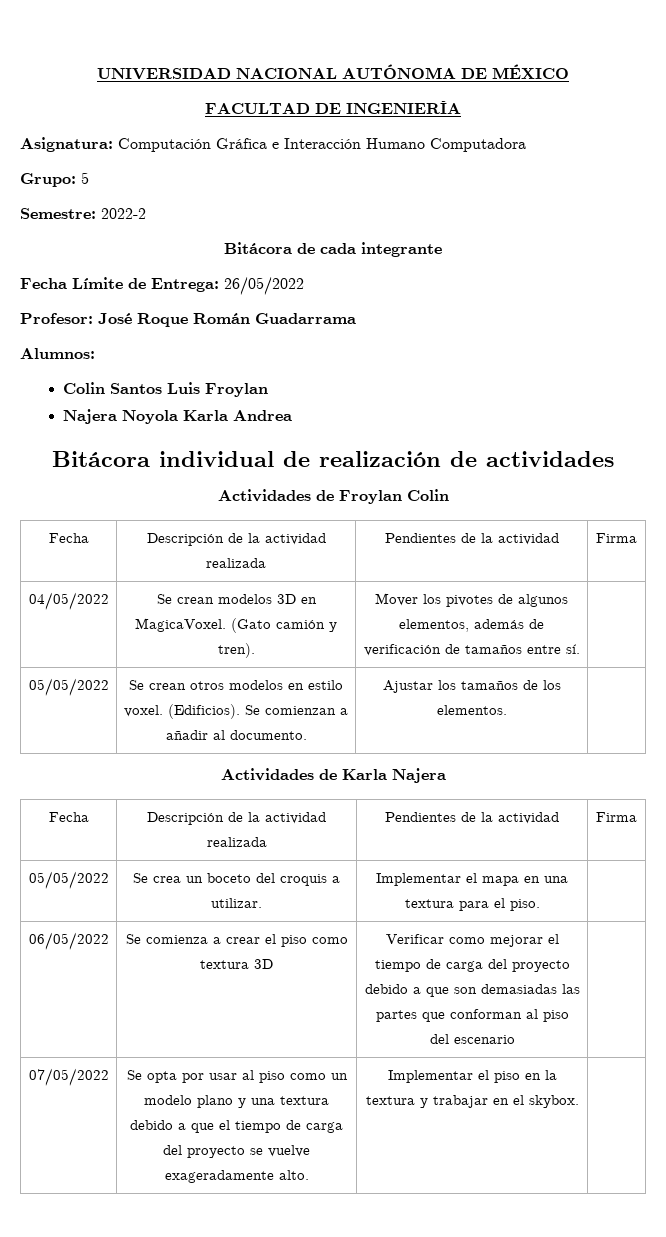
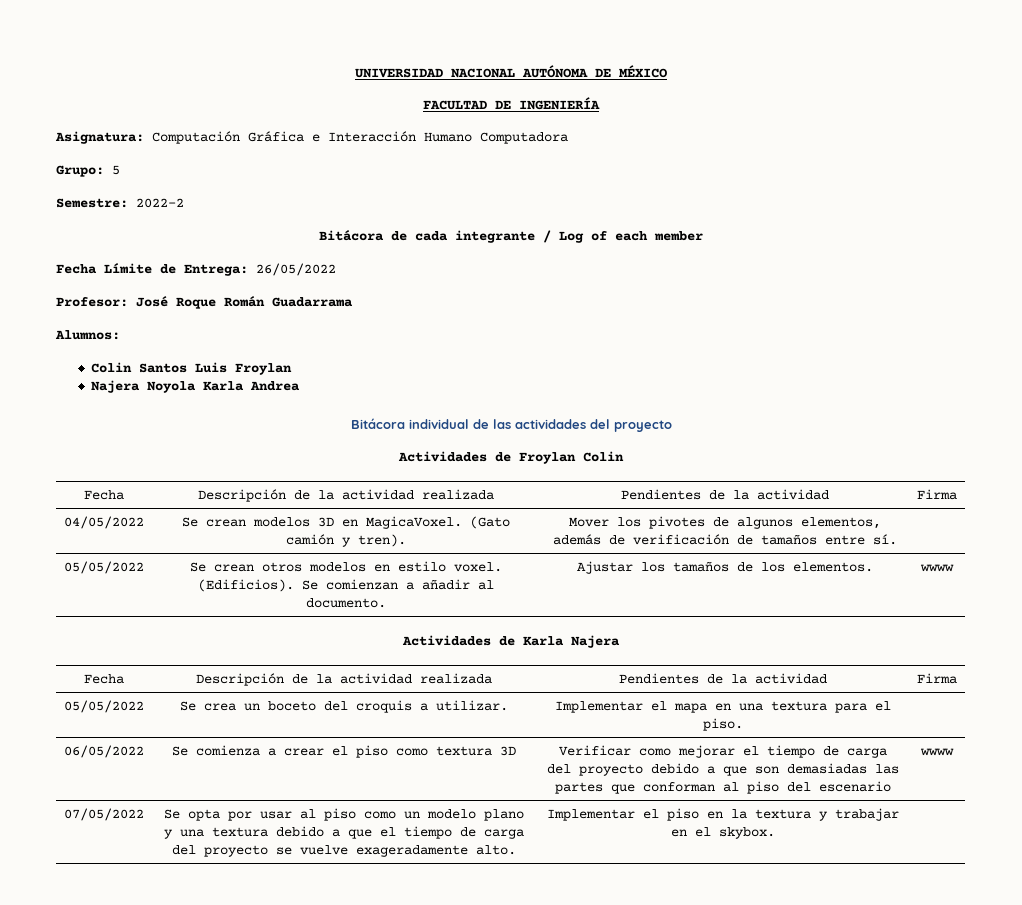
- Bitácora de cada integrante
+ Bitácora de cada integrante / Log of each member
- Bitácora individual de realización de actividades
+ Bitácora individual de las actividades del proyecto
- 05/05/2022 | Se crean otros modelos en estilo voxel. (Edificios). Se comienzan a añadir al documento. | Ajustar los tamaños de los elementos. |
+ 05/05/2022 | Se crean otros modelos en estilo voxel. (Edificios). Se comienzan a añadir al documento. | Ajustar los tamaños de los elementos. | wwww
- 06/05/2022 | Se comienza a crear el piso como textura 3D | Verificar como mejorar el tiempo de carga del proyecto debido a que son demasiadas las partes que conforman al piso del escenario |
+ 06/05/2022 | Se comienza a crear el piso como textura 3D | Verificar como mejorar el tiempo de carga del proyecto debido a que son demasiadas las partes que conforman al piso del escenario | wwww

